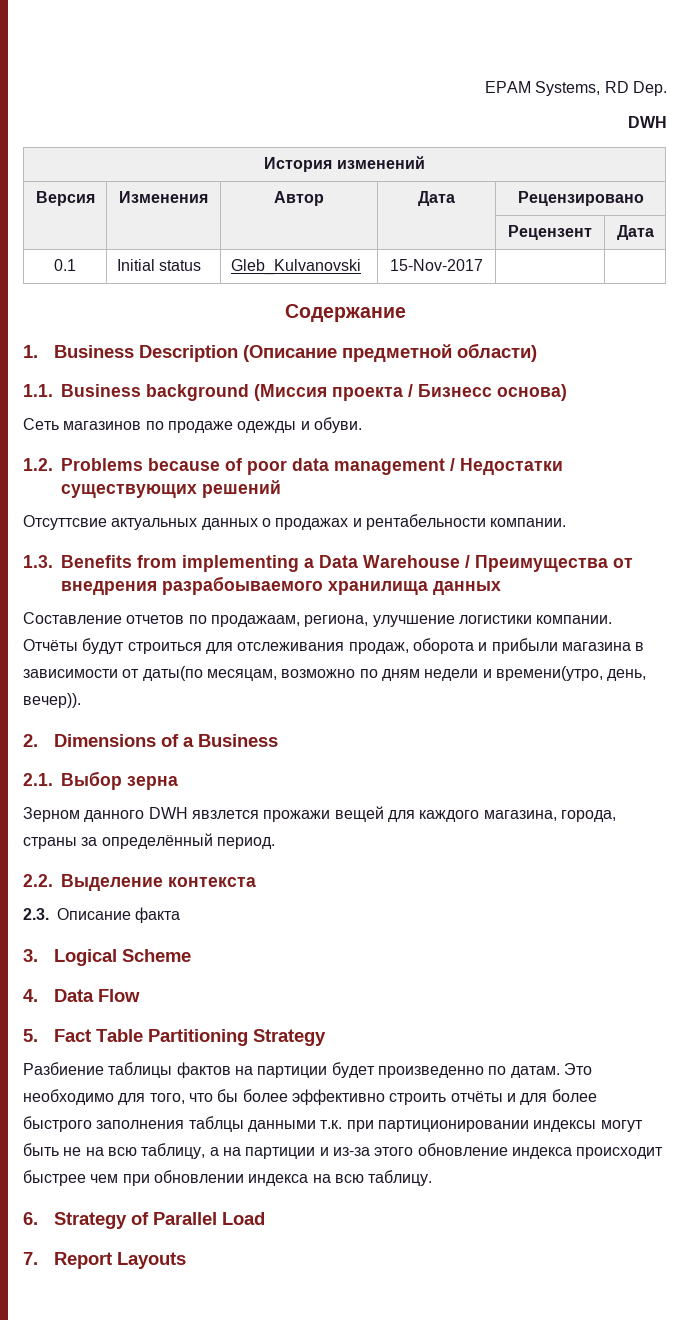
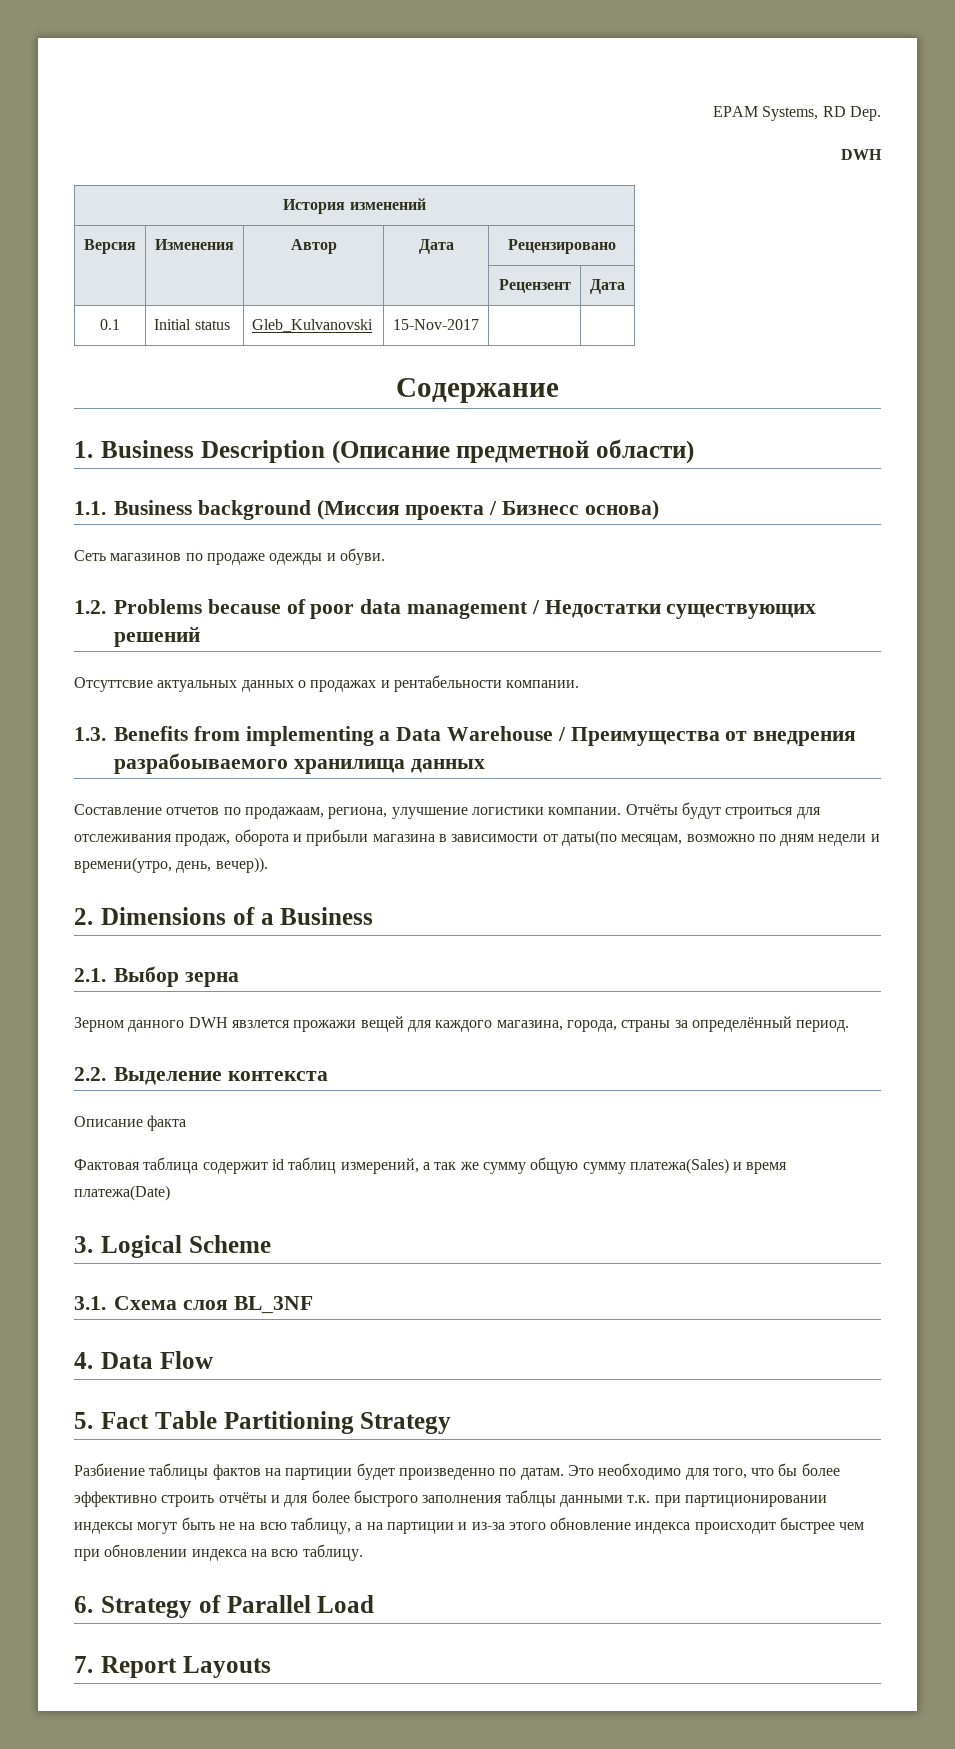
- 2.3. Описание факта
+ Описание факта
+ Фактовая таблица содержит id таблиц измерений, а так же сумму общую сумму платежа(Sales) и время платежа(Date)
+ 3.1. Схема слоя BL_3NF

